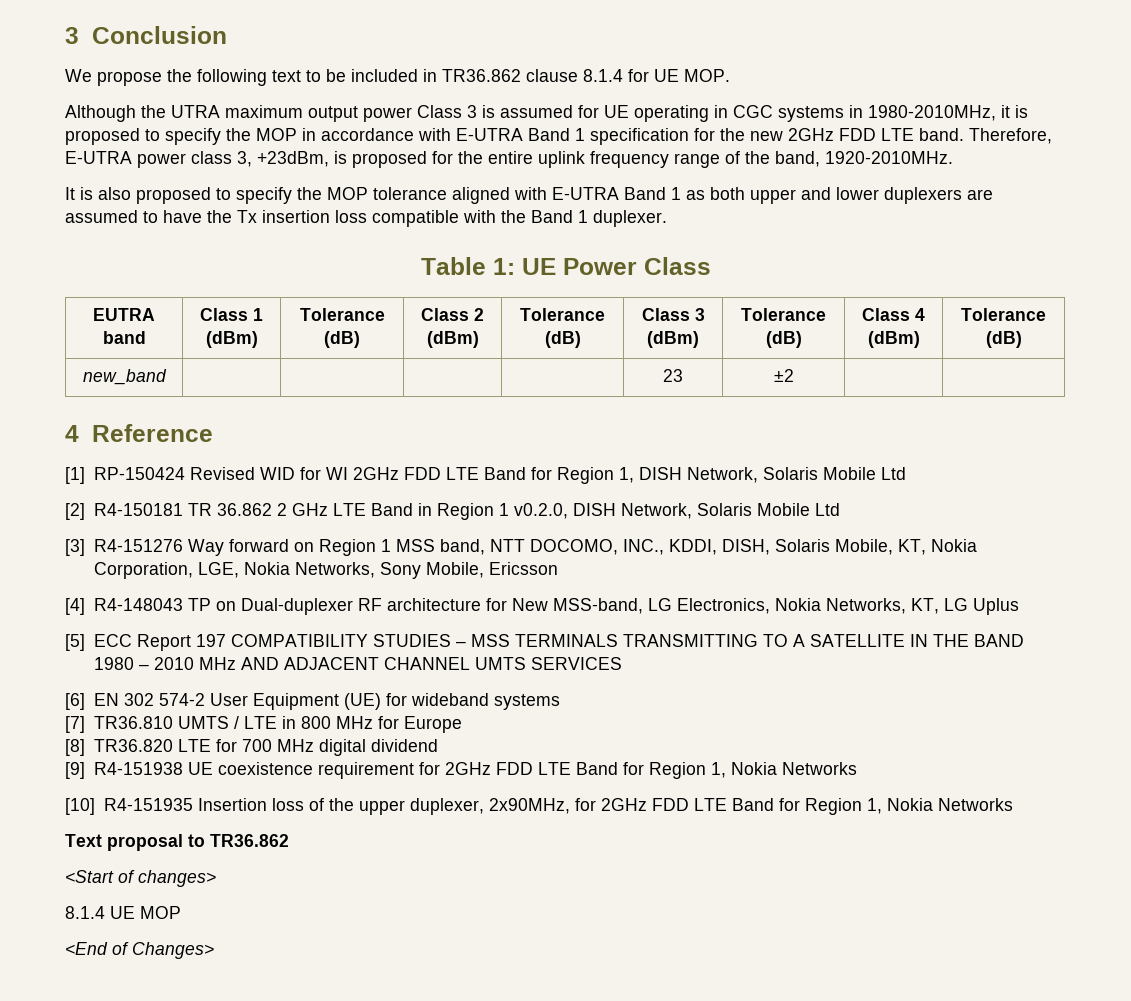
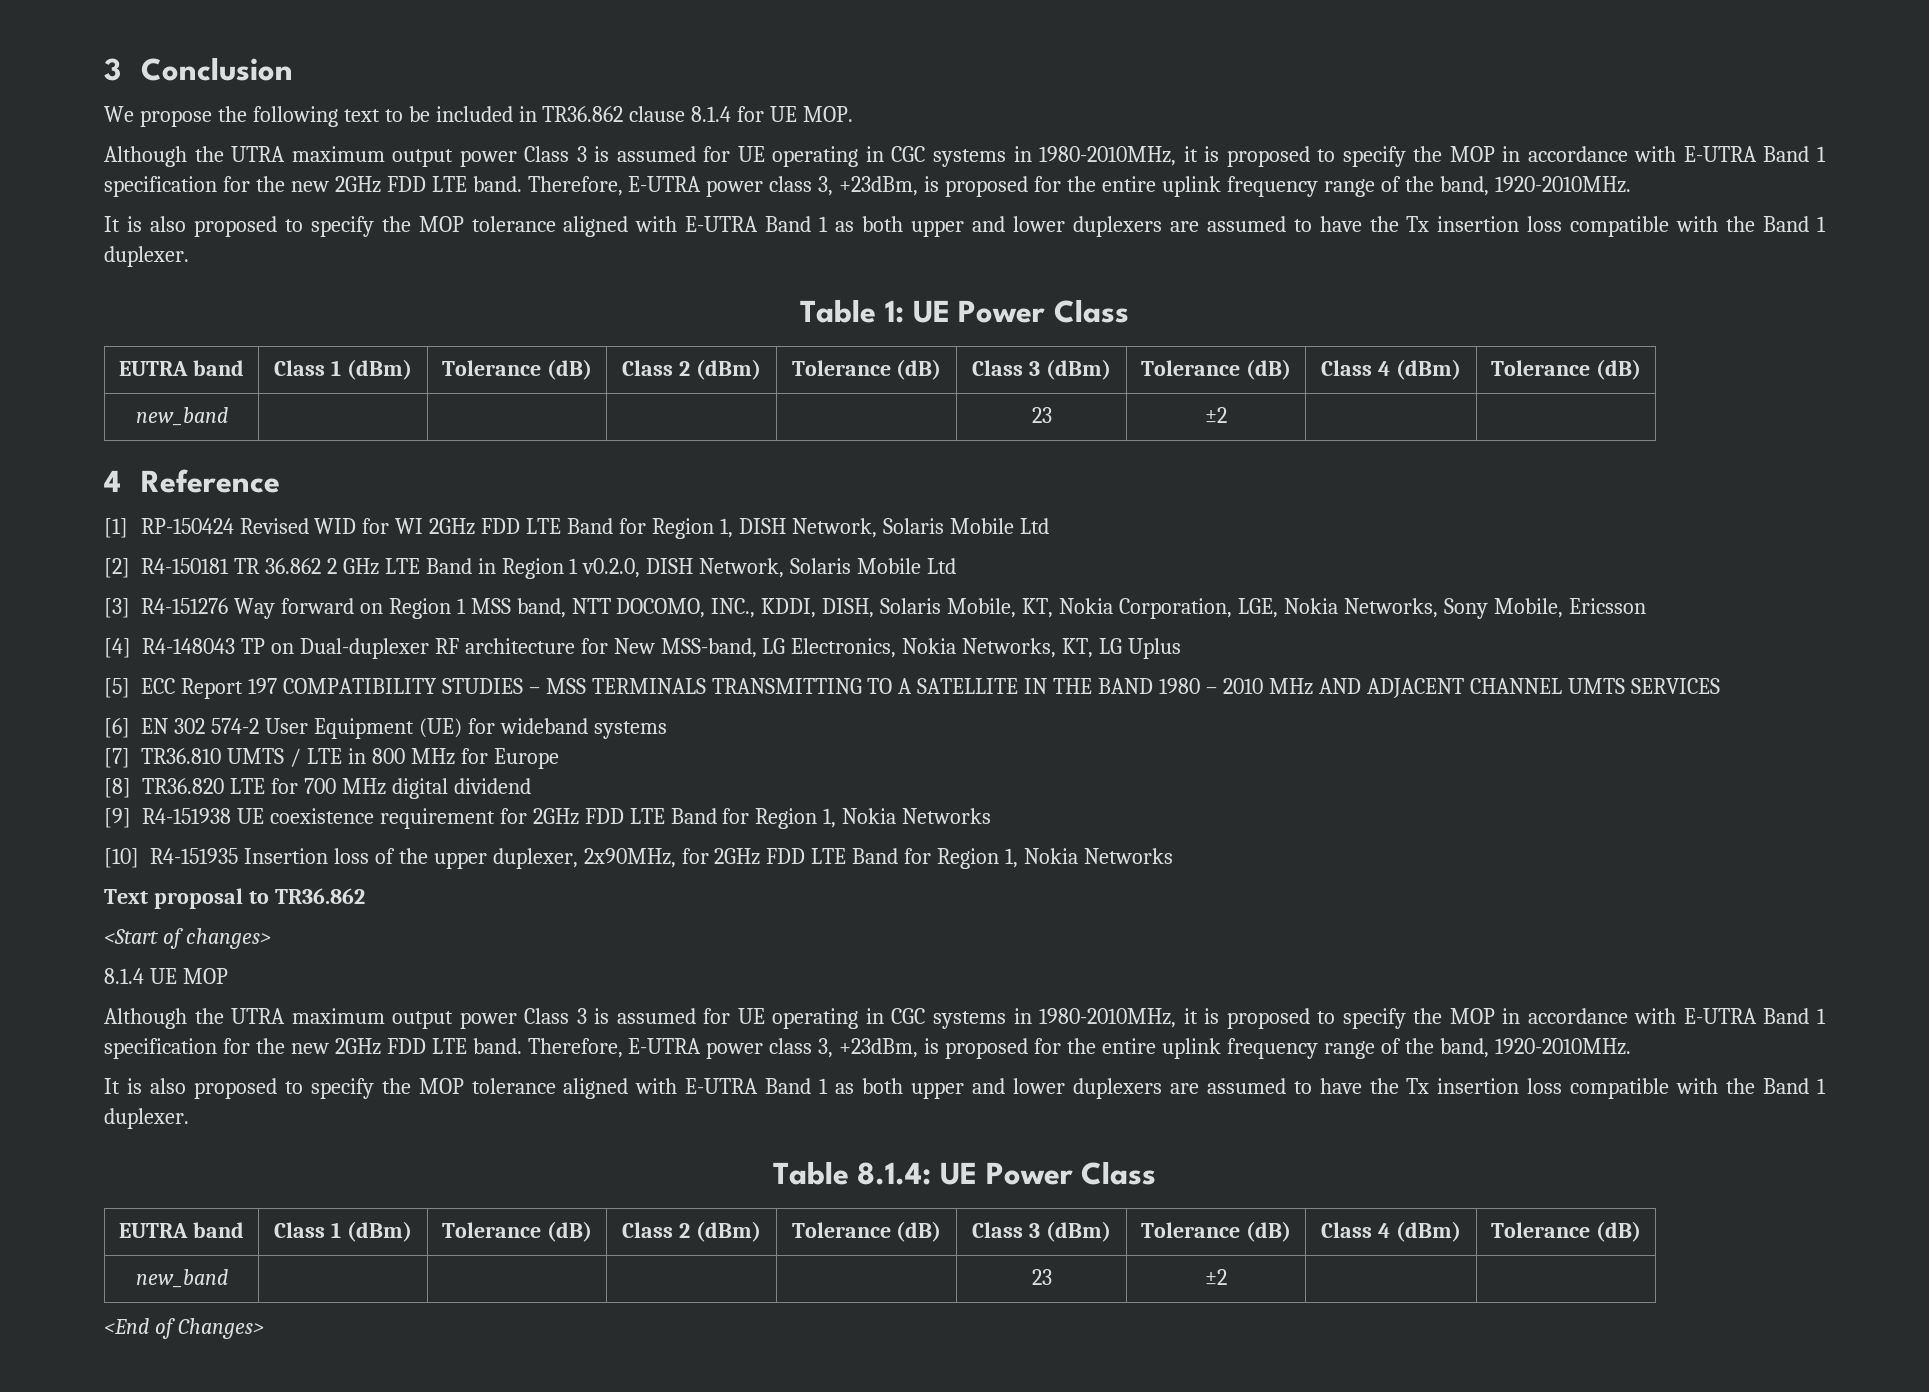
  8.1.4 UE MOP
+ Although the UTRA maximum output power Class 3 is assumed for UE operating in CGC systems in 1980-2010MHz, it is proposed to specify the MOP in accordance with E-UTRA Band 1 specification for the new 2GHz FDD LTE band. Therefore, E-UTRA power class 3, +23dBm, is proposed for the entire uplink frequency range of the band, 1920-2010MHz.
+ It is also proposed to specify the MOP tolerance aligned with E-UTRA Band 1 as both upper and lower duplexers are assumed to have the Tx insertion loss compatible with the Band 1 duplexer.
+ Table 8.1.4: UE Power Class
+ EUTRA band | Class 1 (dBm) | Tolerance (dB) | Class 2 (dBm) | Tolerance (dB) | Class 3 (dBm) | Tolerance (dB) | Class 4 (dBm) | Tolerance (dB)
+ new_band | | | | | 23 | ±2 | |

